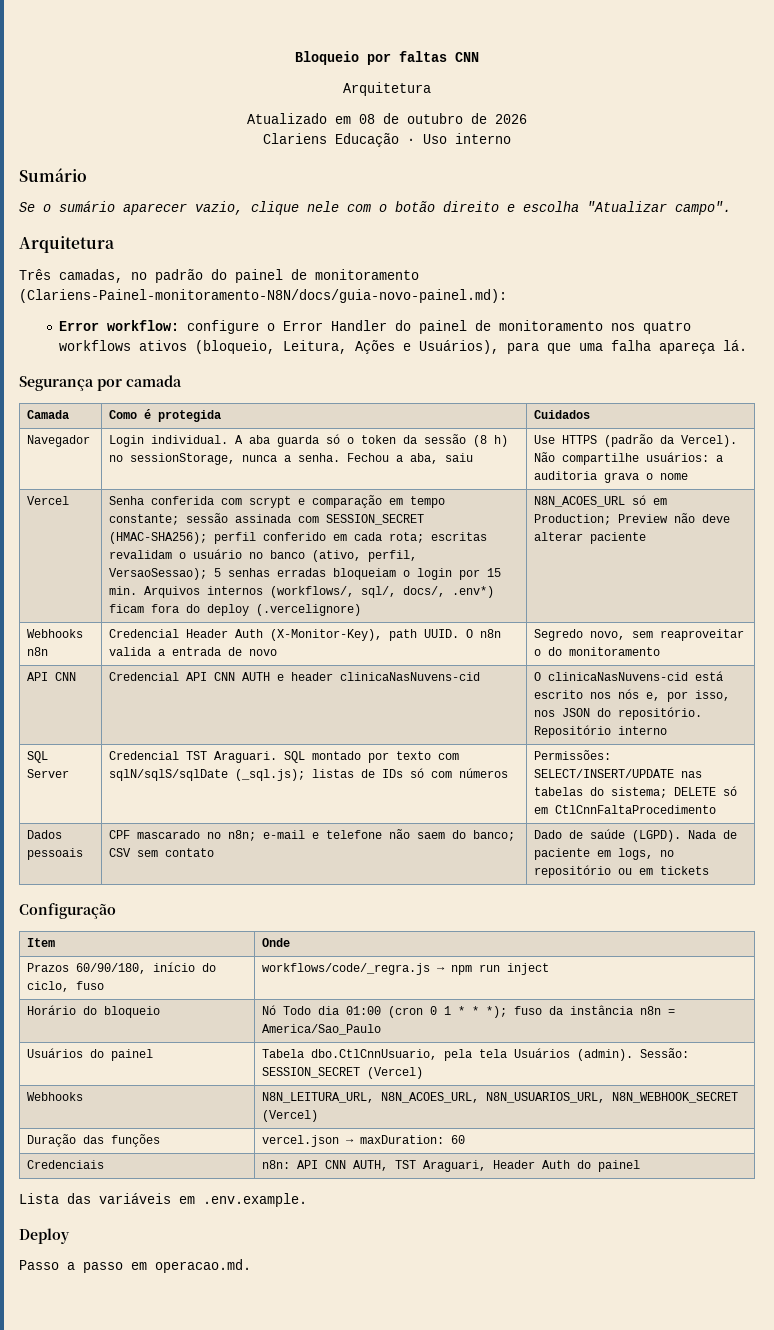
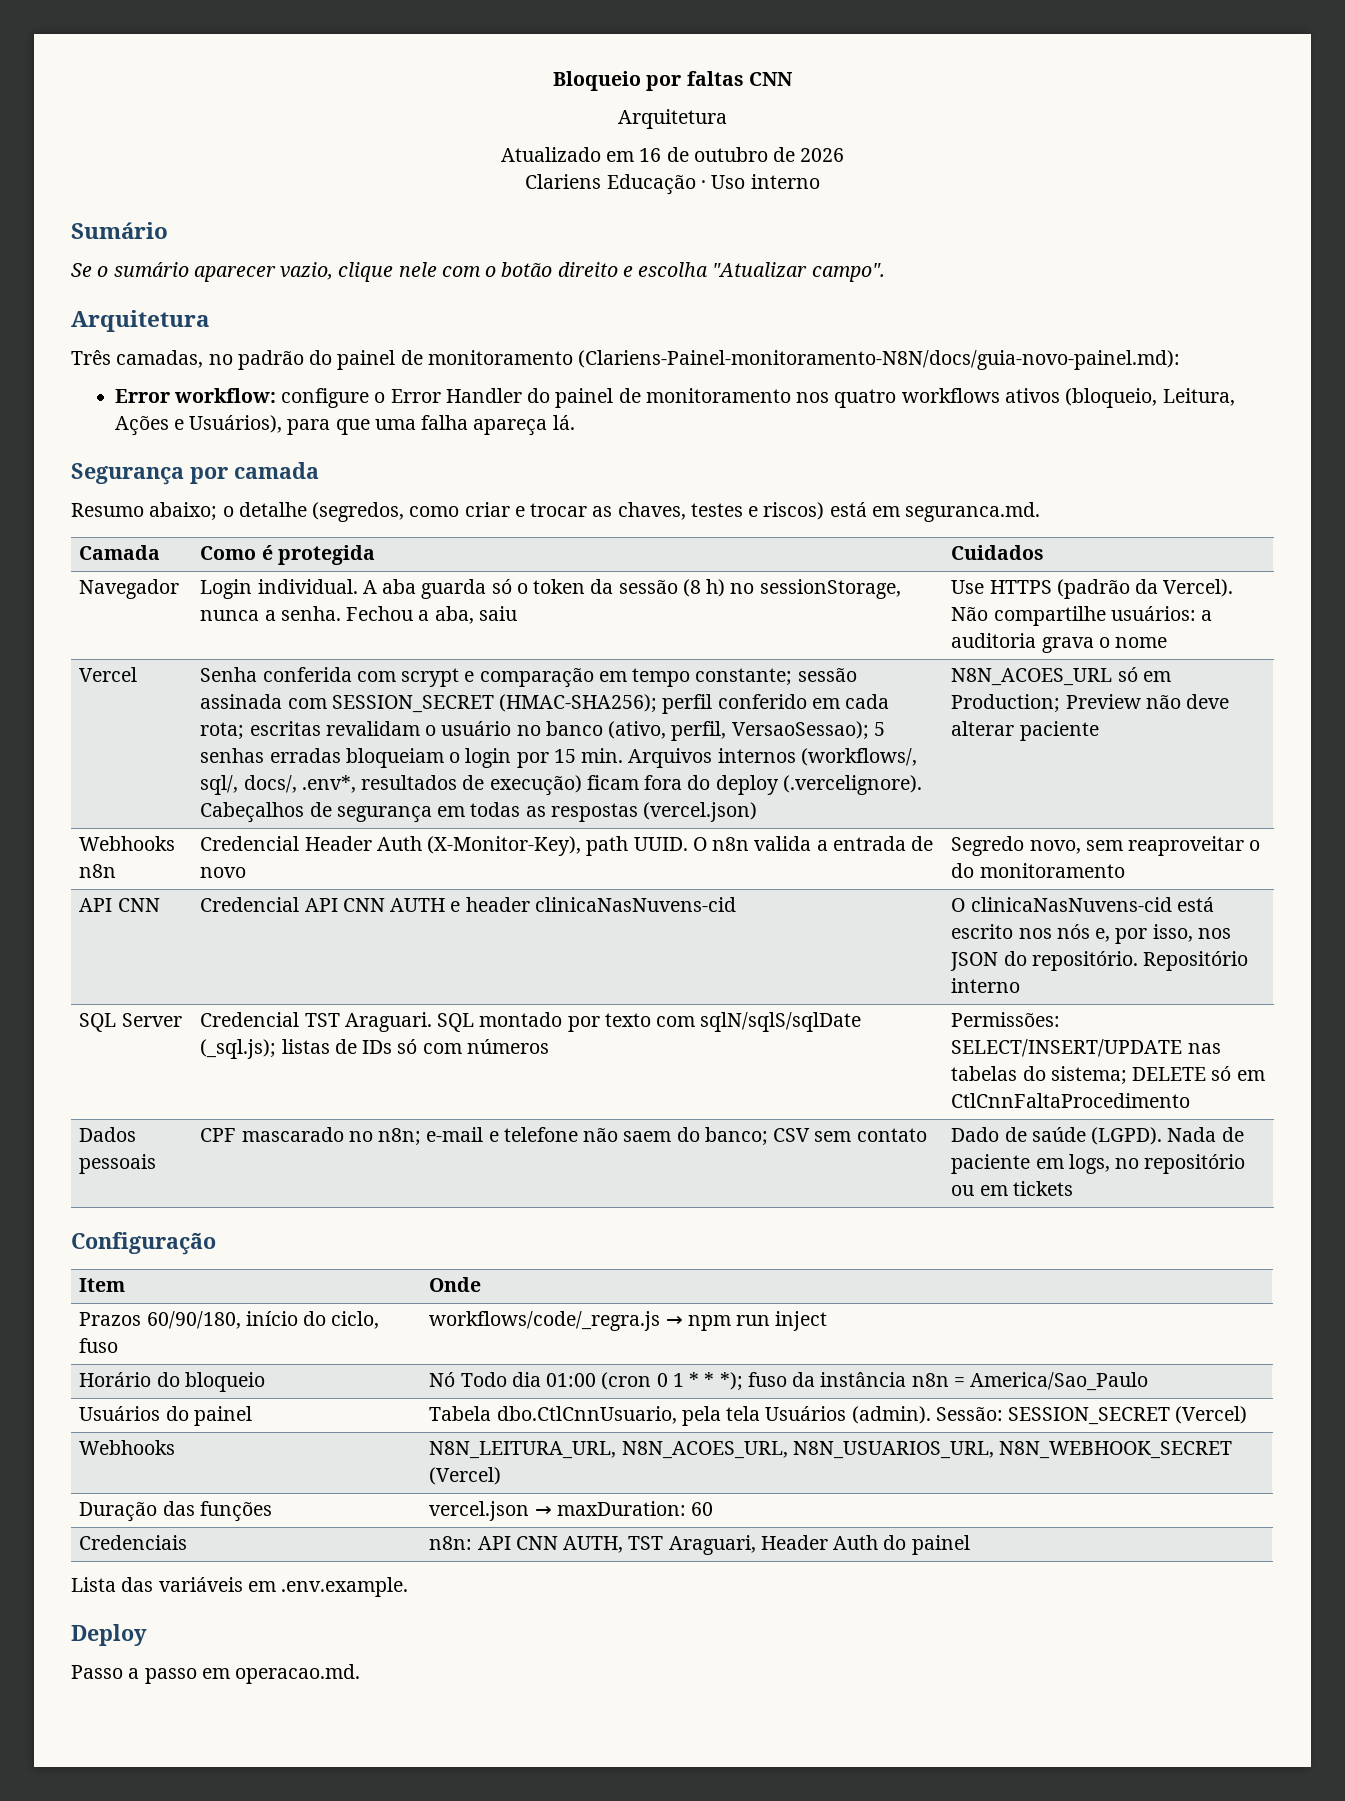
- Atualizado em 08 de outubro de 2026
+ Atualizado em 16 de outubro de 2026
+ Resumo abaixo; o detalhe (segredos, como criar e trocar as chaves, testes e riscos) está em seguranca.md.
- Senha conferida com scrypt e comparação em tempo constante; sessão assinada com SESSION_SECRET (HMAC-SHA256); perfil conferido em cada rota; escritas revalidam o usuário no banco (ativo, perfil, VersaoSessao); 5 senhas erradas bloqueiam o login por 15 min. Arquivos internos (workflows/, sql/, docs/, .env*) ficam fora do deploy (.vercelignore)
+ Senha conferida com scrypt e comparação em tempo constante; sessão assinada com SESSION_SECRET (HMAC-SHA256); perfil conferido em cada rota; escritas revalidam o usuário no banco (ativo, perfil, VersaoSessao); 5 senhas erradas bloqueiam o login por 15 min. Arquivos internos (workflows/, sql/, docs/, .env*, resultados de execução) ficam fora do deploy (.vercelignore). Cabeçalhos de segurança em todas as respostas (vercel.json)

